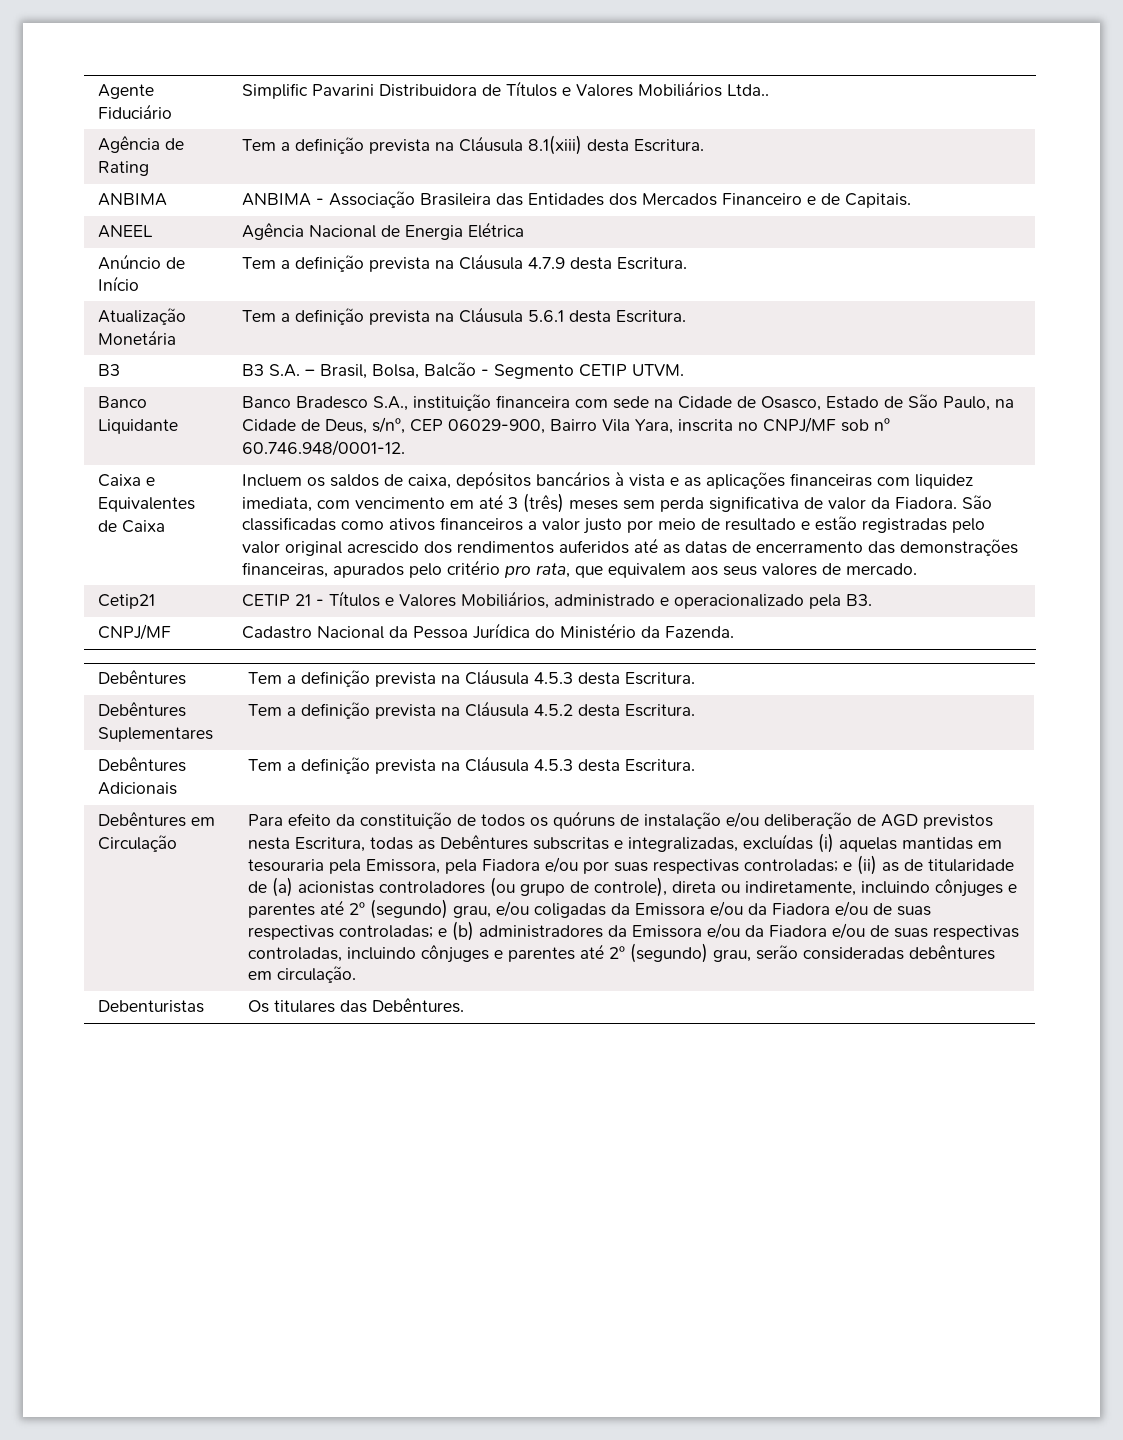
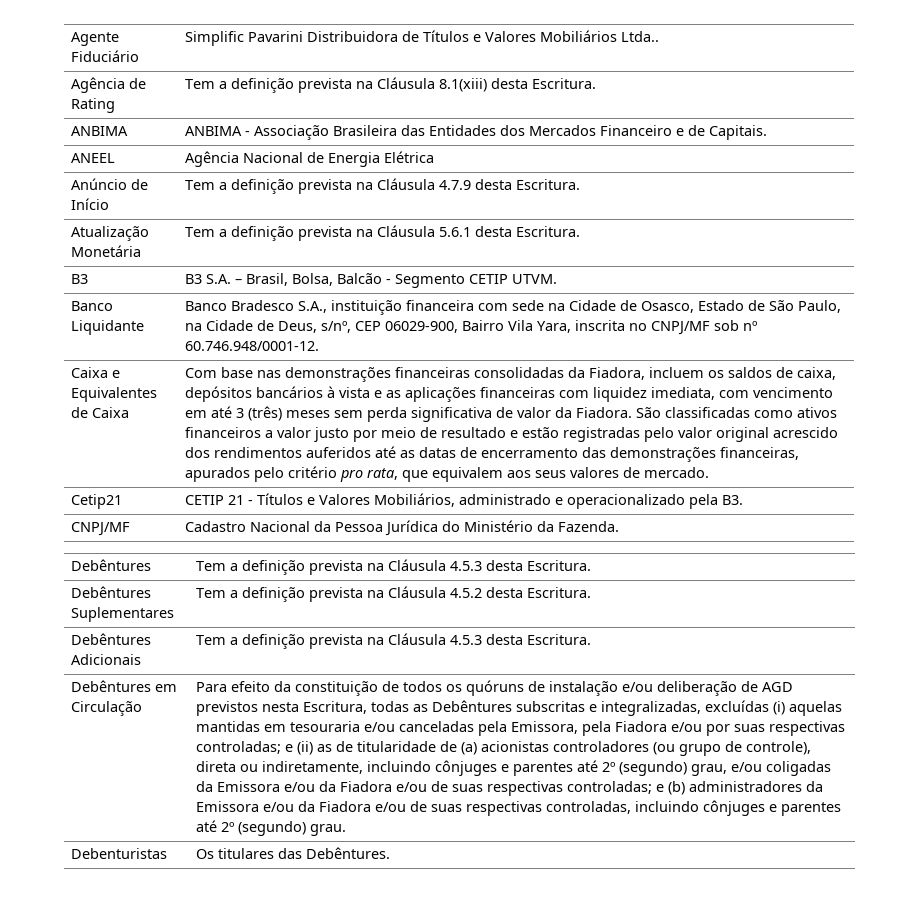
- Incluem os saldos de caixa, depósitos bancários à vista e as aplicações financeiras com liquidez imediata, com vencimento em até 3 (três) meses sem perda significativa de valor da Fiadora.
+ Com base nas demonstrações financeiras consolidadas da Fiadora, incluem os saldos de caixa, depósitos bancários à vista e as aplicações financeiras com liquidez imediata, com vencimento em até 3 (três) meses sem perda significativa de valor da Fiadora.
- Para efeito da constituição de todos os quóruns de instalação e/ou deliberação de AGD previstos nesta Escritura, todas as Debêntures subscritas e integralizadas, excluídas (i) aquelas mantidas em tesouraria pela Emissora, pela Fiadora e/ou por suas respectivas controladas;
+ Para efeito da constituição de todos os quóruns de instalação e/ou deliberação de AGD previstos nesta Escritura, todas as Debêntures subscritas e integralizadas, excluídas (i) aquelas mantidas em tesouraria e/ou canceladas pela Emissora, pela Fiadora e/ou por suas respectivas controladas;
- e (b) administradores da Emissora e/ou da Fiadora e/ou de suas respectivas controladas, incluindo cônjuges e parentes até 2º (segundo) grau, serão consideradas debêntures em circulação.
+ e (b) administradores da Emissora e/ou da Fiadora e/ou de suas respectivas controladas, incluindo cônjuges e parentes até 2º (segundo) grau.

